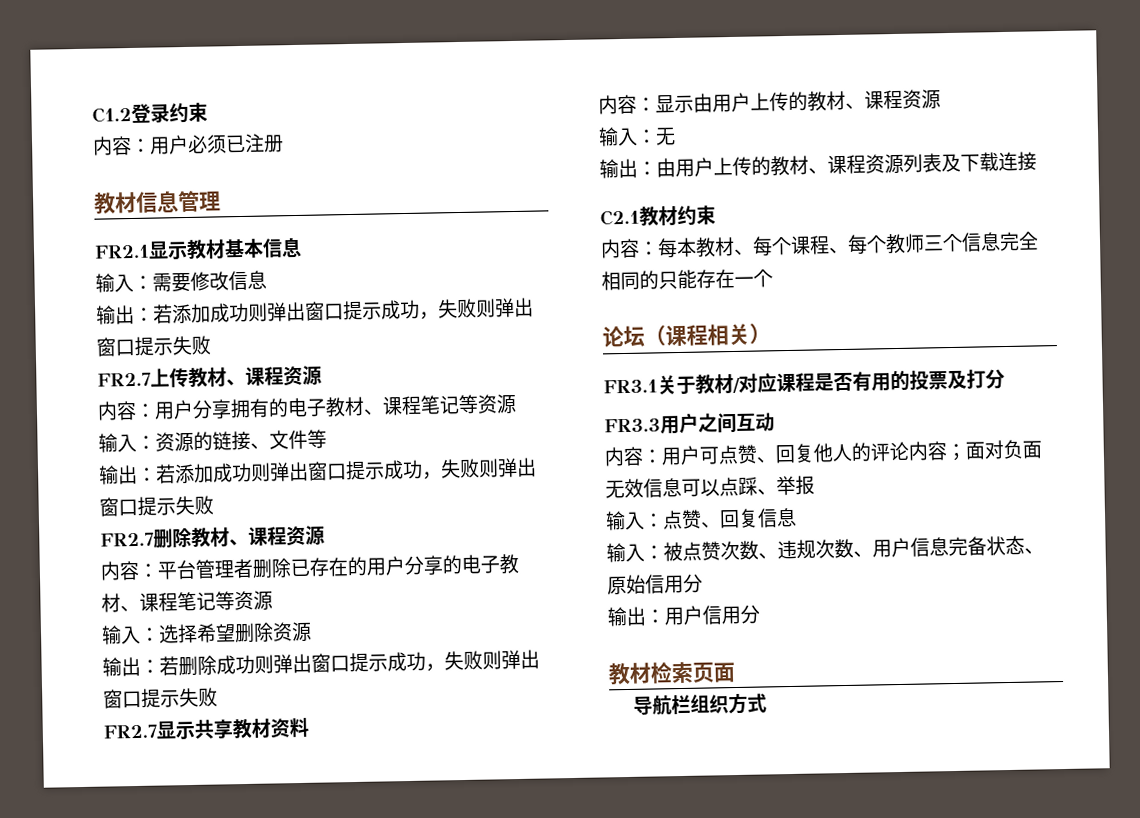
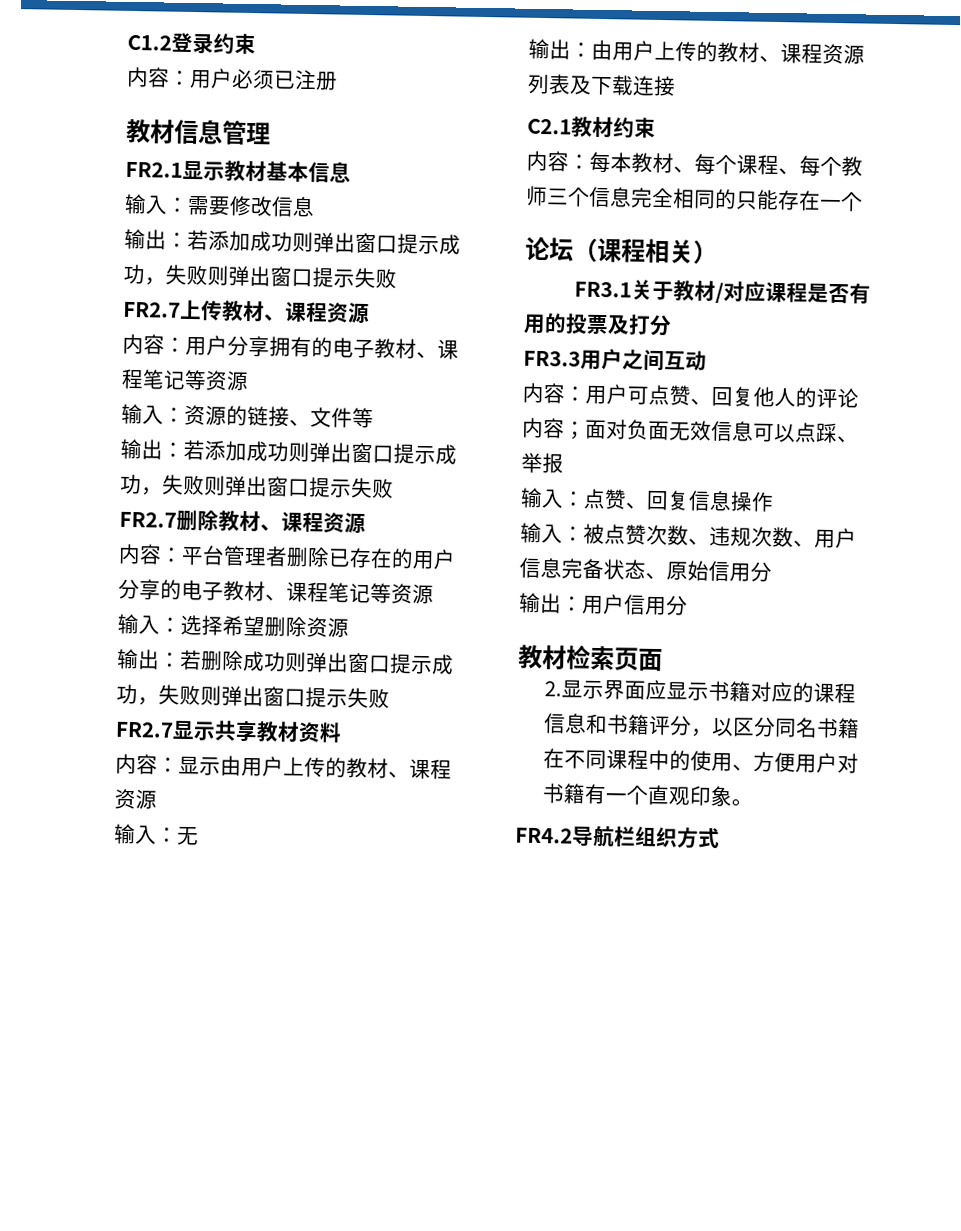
- 输入：点赞、回复信息
+ 输入：点赞、回复信息操作
- 导航栏组织方式
+ 2.显示界面应显示书籍对应的课程信息和书籍评分，以区分同名书籍在不同课程中的使用、方便用户对书籍有一个直观印象。
+ FR4.2导航栏组织方式

